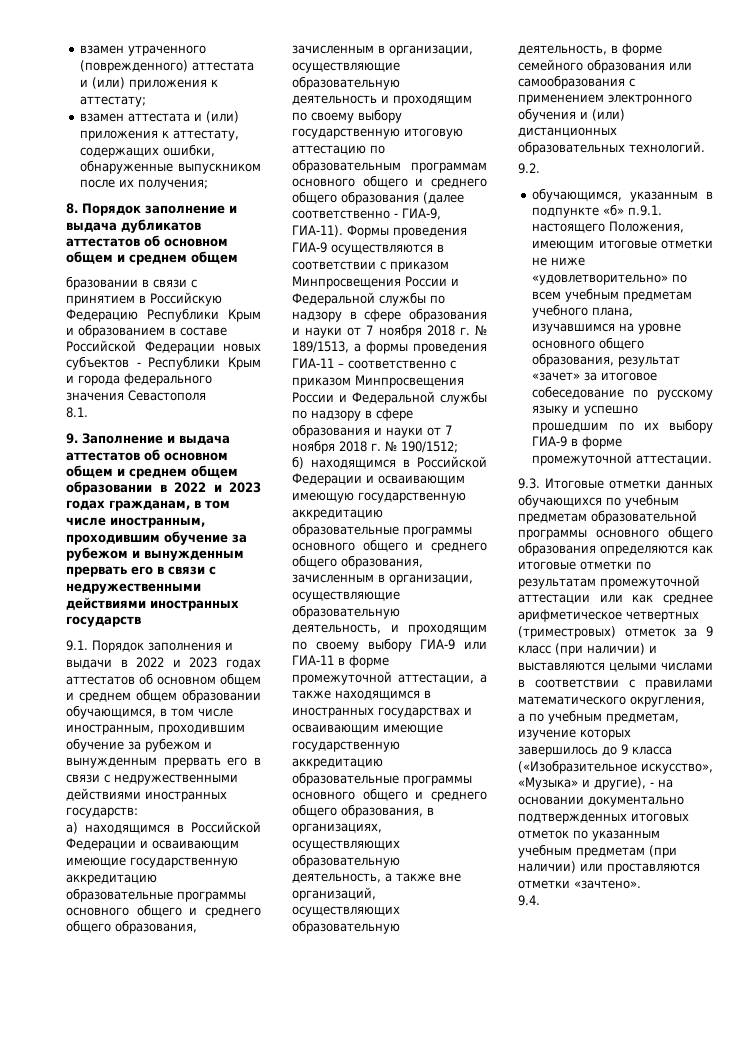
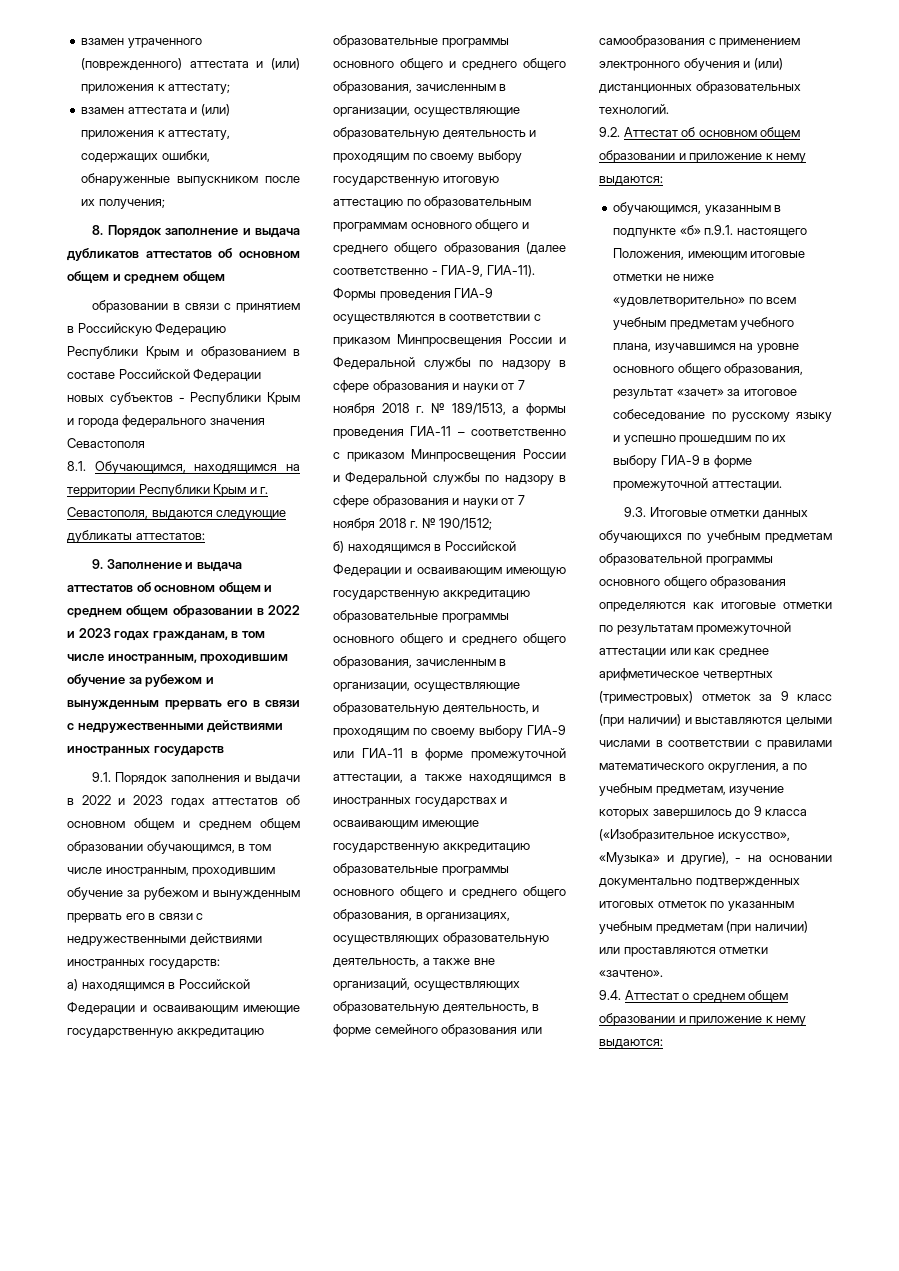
- бразовании в связи с принятием в Российскую Федерацию Республики Крым и образованием в составе Российской Федерации новых субъектов - Республики Крым и города федерального значения Севастополя
+ образовании в связи с принятием в Российскую Федерацию Республики Крым и образованием в составе Российской Федерации новых субъектов - Республики Крым и города федерального значения Севастополя
- 8.1.
+ 8.1. Обучающимся, находящимся на территории Республики Крым и г. Севастополя, выдаются следующие дубликаты аттестатов:
- 9.2.
+ 9.2. Аттестат об основном общем образовании и приложение к нему выдаются:
- 9.4.
+ 9.4. Аттестат о среднем общем образовании и приложение к нему выдаются:

